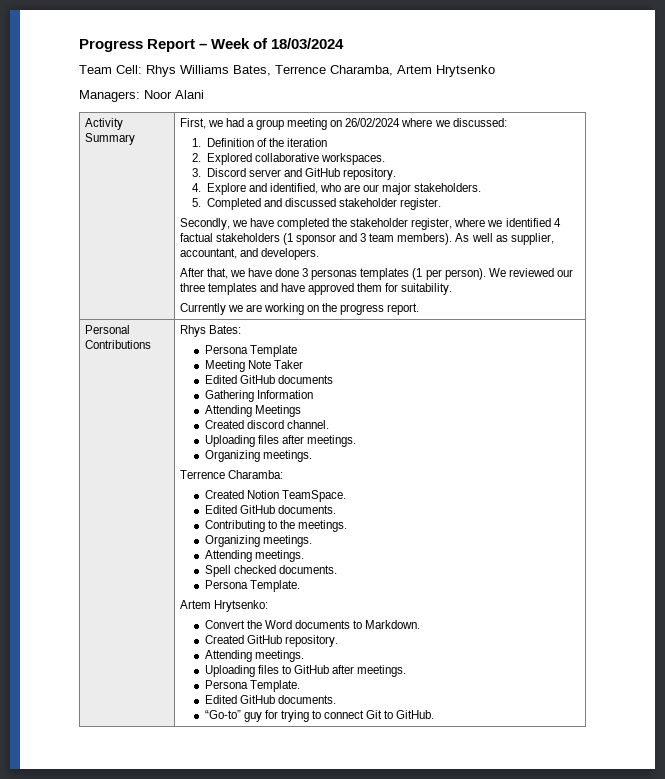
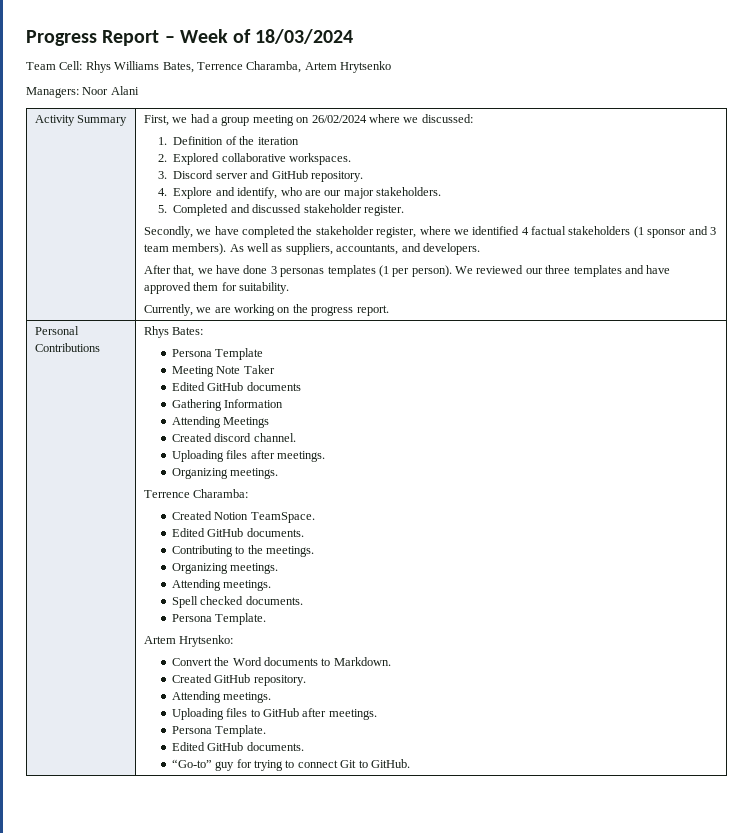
- 4. Explore and identified, who are our major stakeholders.
+ 4. Explore and identify, who are our major stakeholders.
- As well as supplier, accountant, and developers.
+ As well as suppliers, accountants, and developers.
- Currently we are working on the progress report.
+ Currently, we are working on the progress report.

